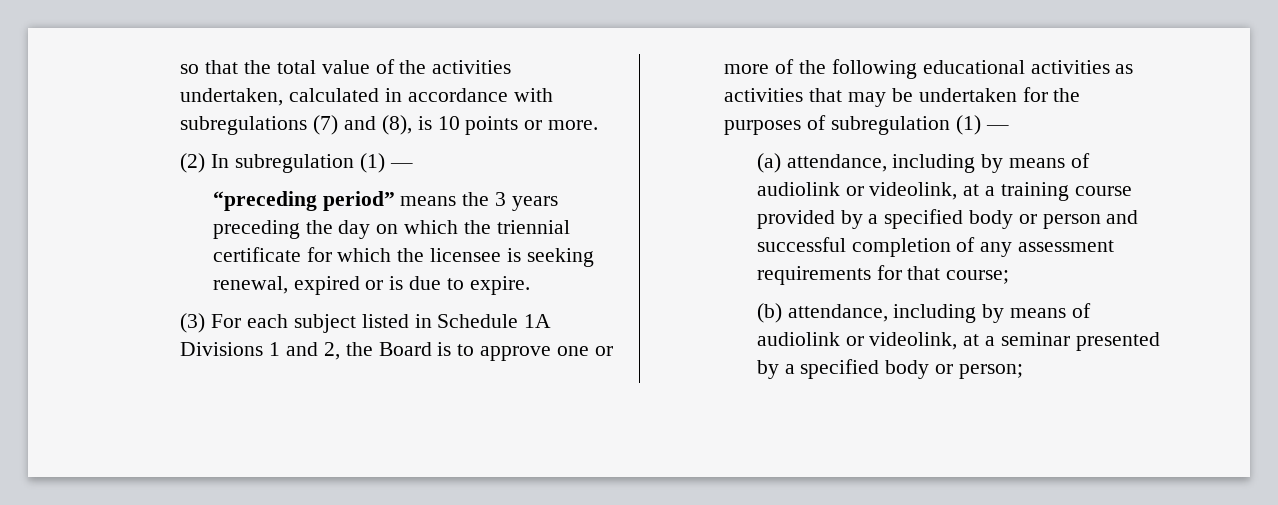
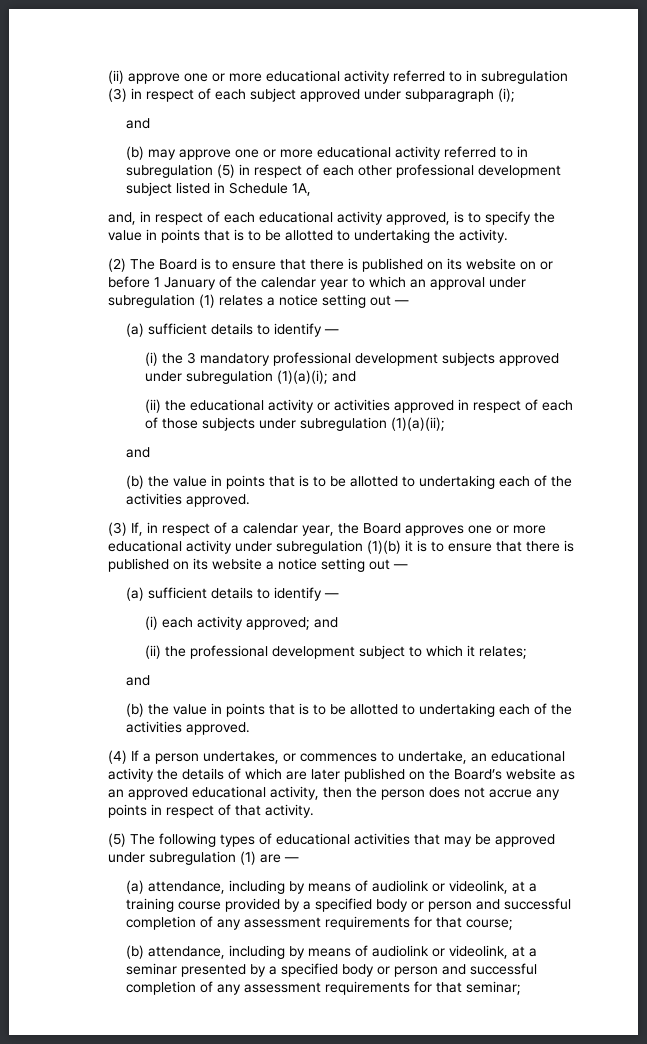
- so that the total value of the activities undertaken, calculated in accordance with subregulations (7) and (8), is 10 points or more.
- (2) In subregulation (1) —
- “preceding period” means the 3 years preceding the day on which the triennial certificate for which the licensee is seeking renewal, expired or is due to expire.
- (3) For each subject listed in Schedule 1A Divisions 1 and 2, the Board is to approve one or more of the following educational activities as activities that may be undertaken for the purposes of subregulation (1) —
+ (ii) approve one or more educational activity referred to in subregulation (3) in respect of each subject approved under subparagraph (i);
+ and
+ (b) may approve one or more educational activity referred to in subregulation (5) in respect of each other professional development subject listed in Schedule 1A,
+ and, in respect of each educational activity approved, is to specify the value in points that is to be allotted to undertaking the activity.
+ (2) The Board is to ensure that there is published on its website on or before 1 January of the calendar year to which an approval under subregulation (1) relates a notice setting out —
+ (a) sufficient details to identify —
+ (i) the 3 mandatory professional development subjects approved under subregulation (1)(a)(i); and
+ (ii) the educational activity or activities approved in respect of each of those subjects under subregulation (1)(a)(ii);
+ and
+ (b) the value in points that is to be allotted to undertaking each of the activities approved.
+ (3) If, in respect of a calendar year, the Board approves one or more educational activity under subregulation (1)(b) it is to ensure that there is published on its website a notice setting out —
+ (a) sufficient details to identify —
+ (i) each activity approved; and
+ (ii) the professional development subject to which it relates;
+ and
+ (b) the value in points that is to be allotted to undertaking each of the activities approved.
+ (4) If a person undertakes, or commences to undertake, an educational activity the details of which are later published on the Board’s website as an approved educational activity, then the person does not accrue any points in respect of that activity.
+ (5) The following types of educational activities that may be approved under subregulation (1) are —
- (b) attendance, including by means of audiolink or videolink, at a seminar presented by a specified body or person;
+ (b) attendance, including by means of audiolink or videolink, at a seminar presented by a specified body or person and successful completion of any assessment requirements for that seminar;

